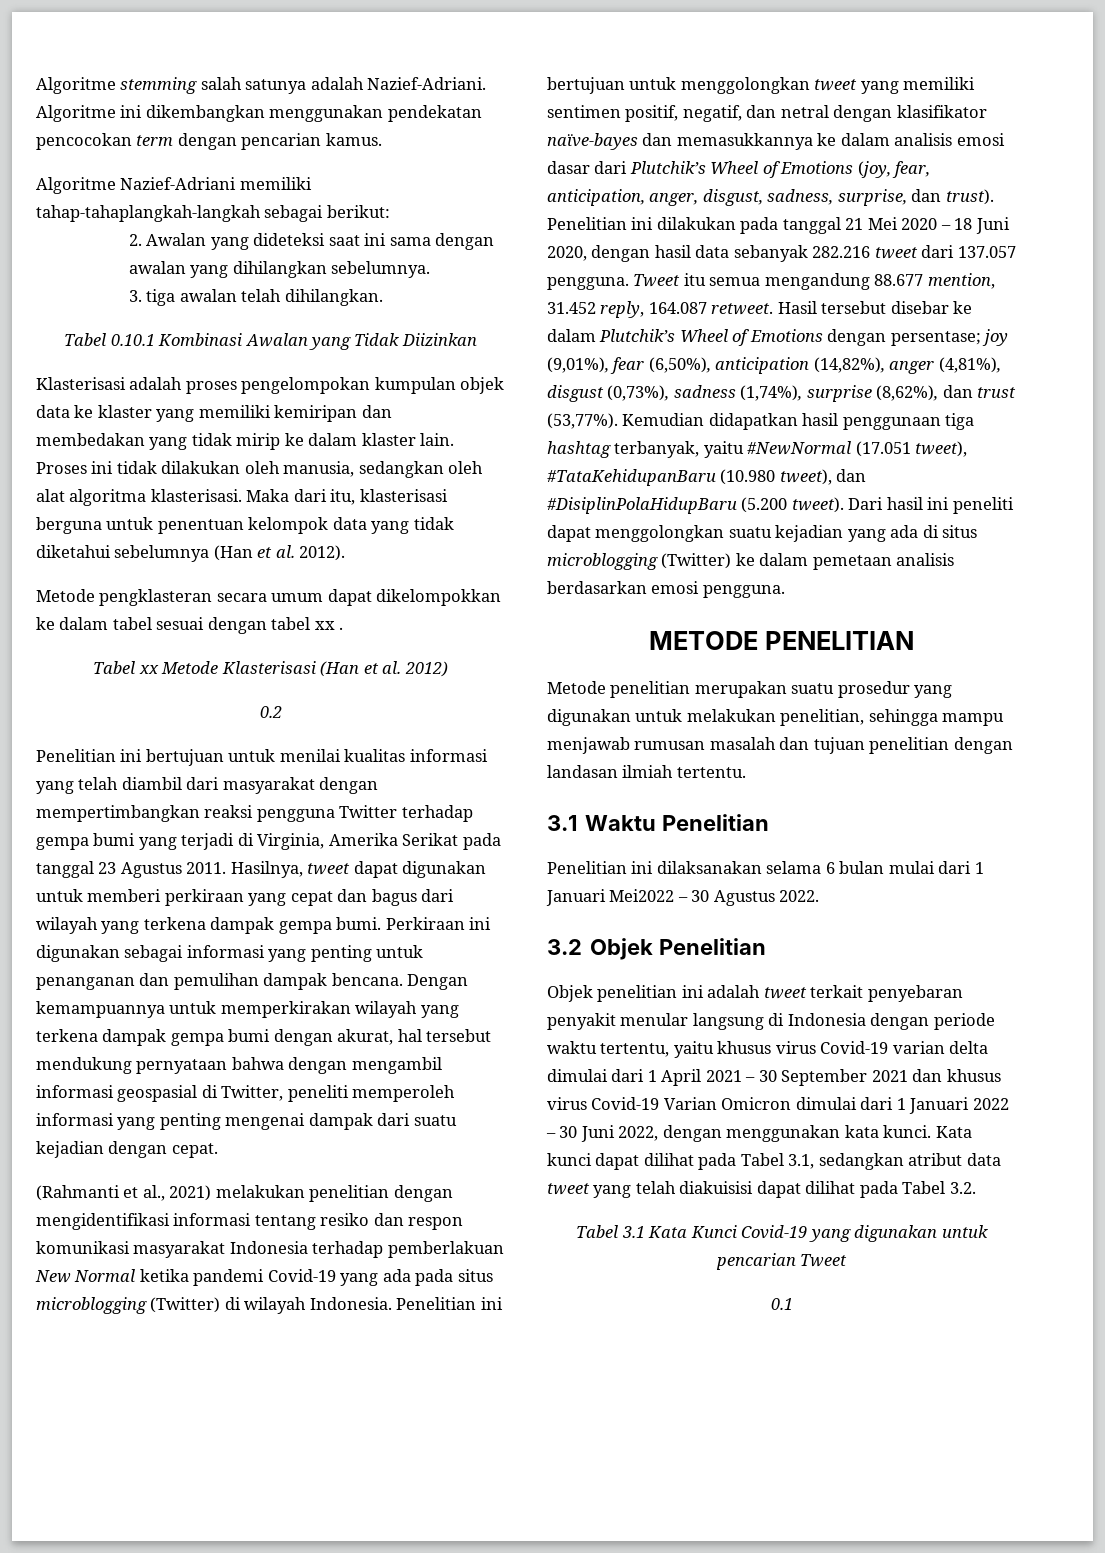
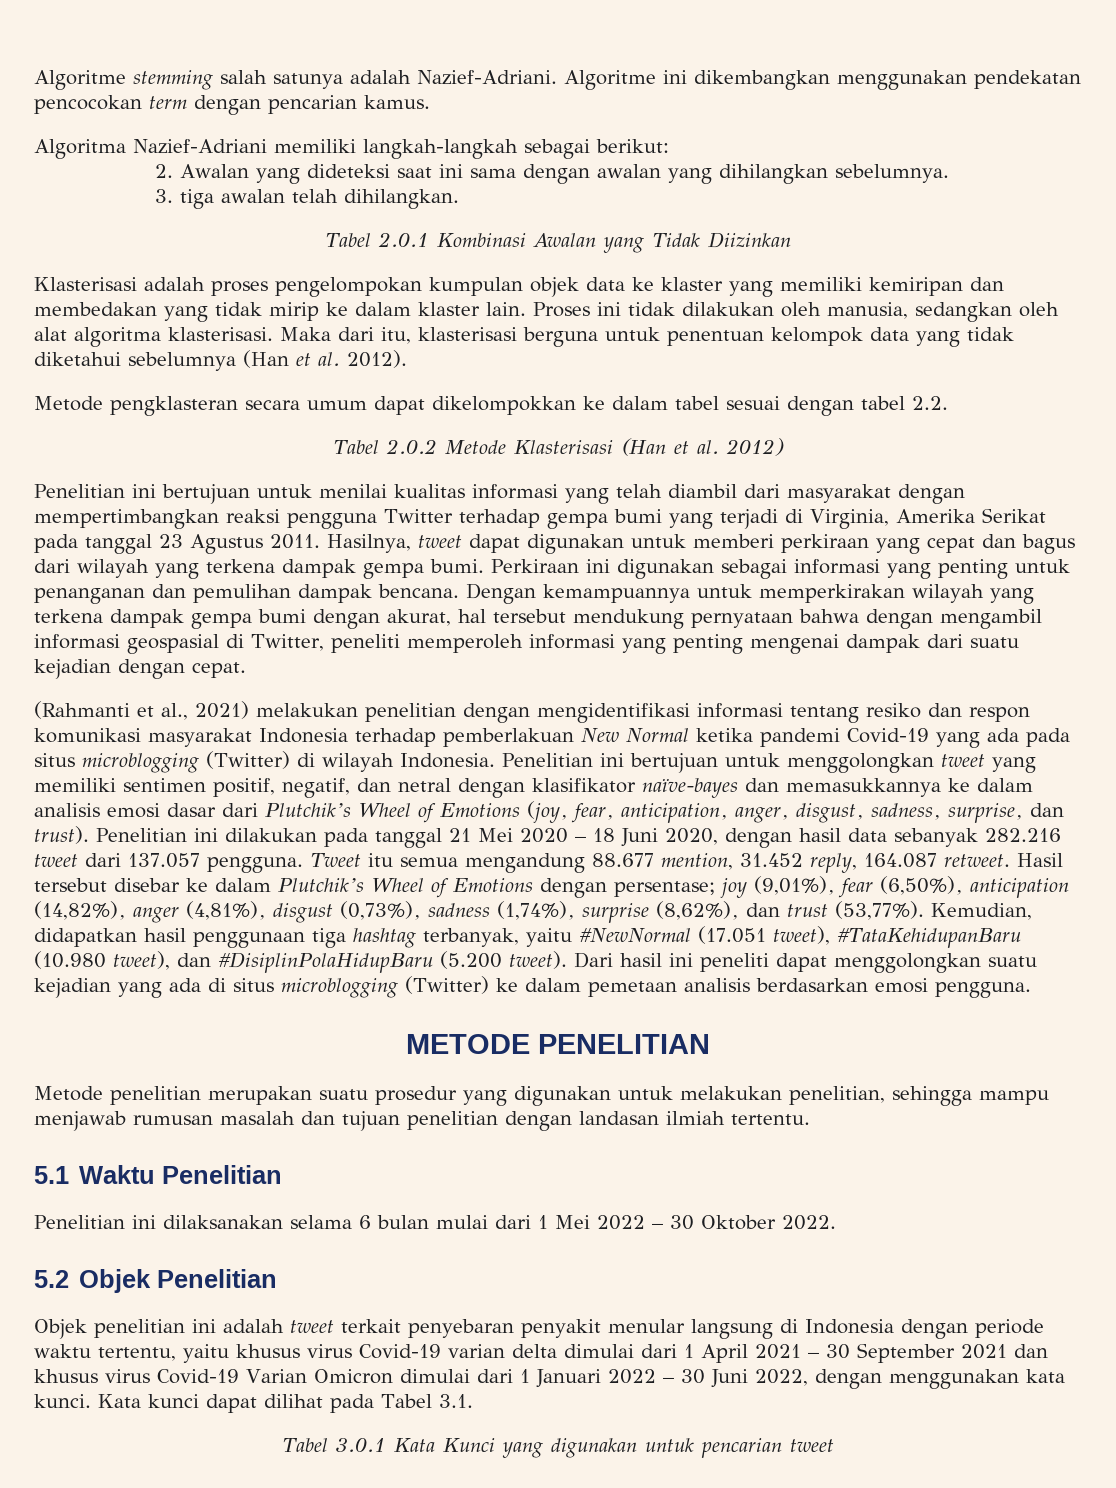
- Algoritme Nazief-Adriani memiliki tahap-tahaplangkah-langkah sebagai berikut:
+ Algoritma Nazief-Adriani memiliki langkah-langkah sebagai berikut:
- Tabel 0.10.1 Kombinasi Awalan yang Tidak Diizinkan
+ Tabel 2.0.1 Kombinasi Awalan yang Tidak Diizinkan
- Metode pengklasteran secara umum dapat dikelompokkan ke dalam tabel sesuai dengan tabel xx .
- Tabel xx Metode Klasterisasi (Han et al. 2012)
+ Metode pengklasteran secara umum dapat dikelompokkan ke dalam tabel sesuai dengan tabel 2.2.
+ Tabel 2.0.2 Metode Klasterisasi (Han et al. 2012)
- 0.2
- Kemudian didapatkan hasil penggunaan tiga hashtag terbanyak, yaitu #NewNormal (17.051 tweet), #TataKehidupanBaru (10.980 tweet), dan #DisiplinPolaHidupBaru (5.200 tweet).
+ Kemudian, didapatkan hasil penggunaan tiga hashtag terbanyak, yaitu #NewNormal (17.051 tweet), #TataKehidupanBaru (10.980 tweet), dan #DisiplinPolaHidupBaru (5.200 tweet).
- 3.1 Waktu Penelitian
+ 5.1 Waktu Penelitian
- Penelitian ini dilaksanakan selama 6 bulan mulai dari 1 Januari Mei2022 – 30 Agustus 2022.
+ Penelitian ini dilaksanakan selama 6 bulan mulai dari 1 Mei 2022 – 30 Oktober 2022.
- 3.2 Objek Penelitian
+ 5.2 Objek Penelitian
- Kata kunci dapat dilihat pada Tabel 3.1, sedangkan atribut data tweet yang telah diakuisisi dapat dilihat pada Tabel 3.2.
- Tabel 3.1 Kata Kunci Covid-19 yang digunakan untuk pencarian Tweet
- 0.1
+ Kata kunci dapat dilihat pada Tabel 3.1.
+ Tabel 3.0.1 Kata Kunci yang digunakan untuk pencarian tweet

